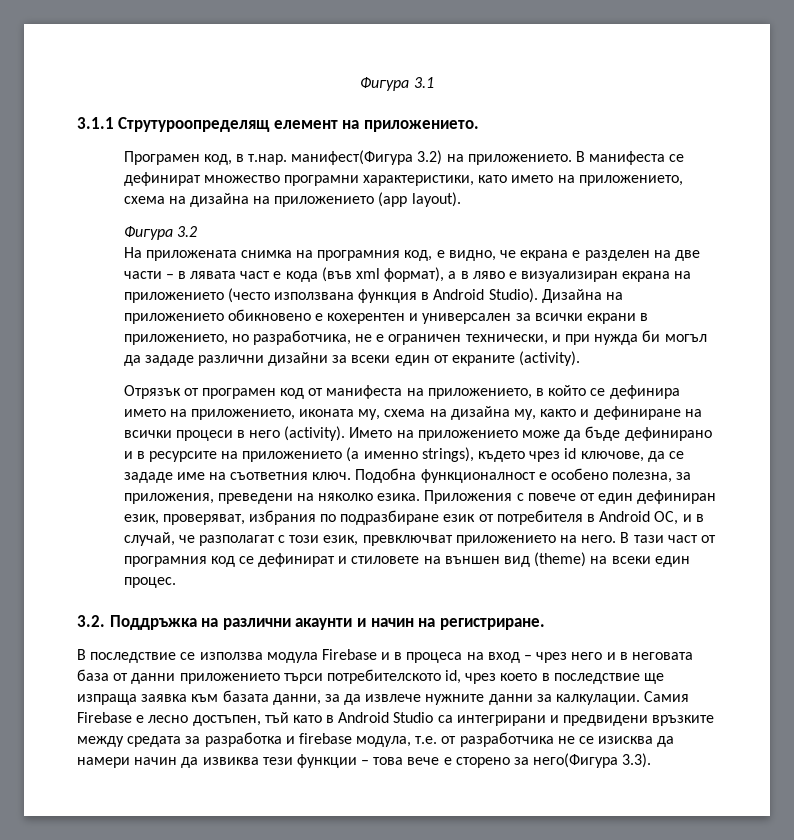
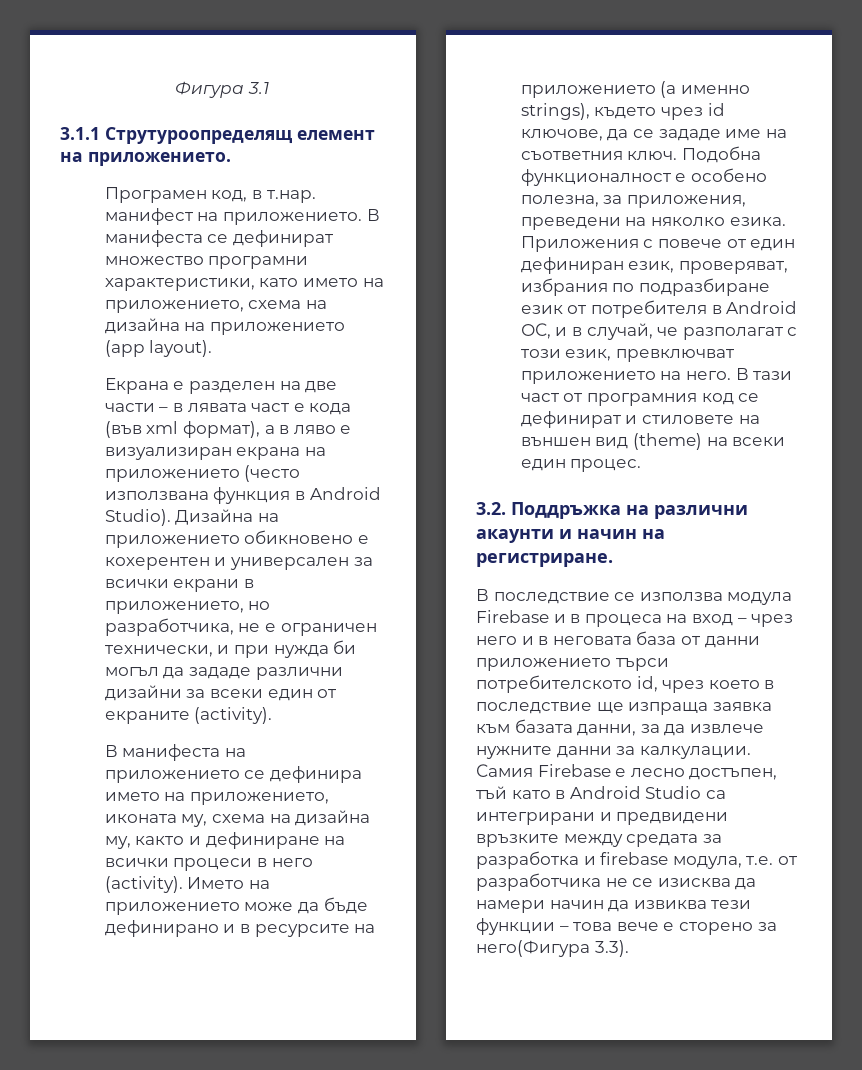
- Програмен код, в т.нар. манифест(Фигура 3.2) на приложението.
+ Програмен код, в т.нар. манифест на приложението.
- Фигура 3.2
- На приложената снимка на програмния код, е видно, че екрана е разделен на две части – в лявата част е кода (във xml формат), а в ляво е визуализиран екрана на приложението (често използвана функция в Android Studio).
+ Екрана е разделен на две части – в лявата част е кода (във xml формат), а в ляво е визуализиран екрана на приложението (често използвана функция в Android Studio).
- Отрязък от програмен код от манифеста на приложението, в който се дефинира името на приложението, иконата му, схема на дизайна му, както и дефиниране на всички процеси в него (activity).
+ В манифеста на приложението се дефинира името на приложението, иконата му, схема на дизайна му, както и дефиниране на всички процеси в него (activity).

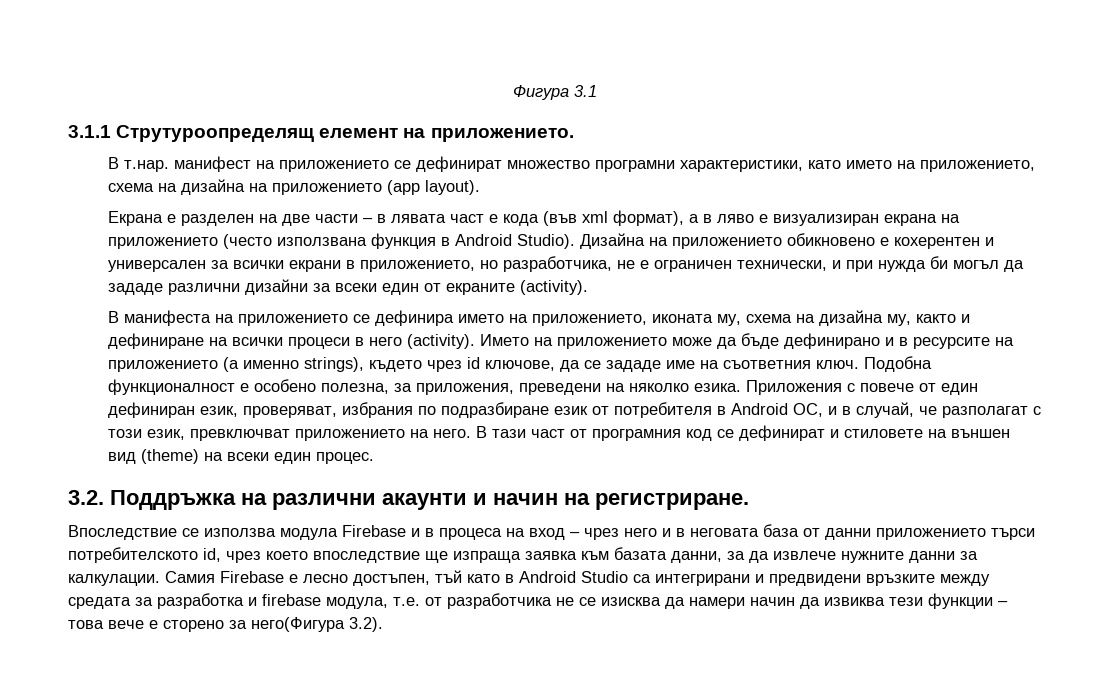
- Програмен код, в т.нар. манифест на приложението. В манифеста се дефинират множество програмни характеристики, като името на приложението, схема на дизайна на приложението (app layout).
+ В т.нар. манифест на приложението се дефинират множество програмни характеристики, като името на приложението, схема на дизайна на приложението (app layout).
- В последствие се използва модула Firebase и в процеса на вход – чрез него и в неговата база от данни приложението търси потребителското id, чрез което в последствие ще изпраща заявка към базата данни, за да извлече нужните данни за калкулации.
+ Впоследствие се използва модула Firebase и в процеса на вход – чрез него и в неговата база от данни приложението търси потребителското id, чрез което впоследствие ще изпраща заявка към базата данни, за да извлече нужните данни за калкулации.
- Самия Firebase е лесно достъпен, тъй като в Android Studio са интегрирани и предвидени връзките между средата за разработка и firebase модула, т.е. от разработчика не се изисква да намери начин да извиква тези функции – това вече е сторено за него(Фигура 3.3).
+ Самия Firebase е лесно достъпен, тъй като в Android Studio са интегрирани и предвидени връзките между средата за разработка и firebase модула, т.е. от разработчика не се изисква да намери начин да извиква тези функции – това вече е сторено за него(Фигура 3.2).

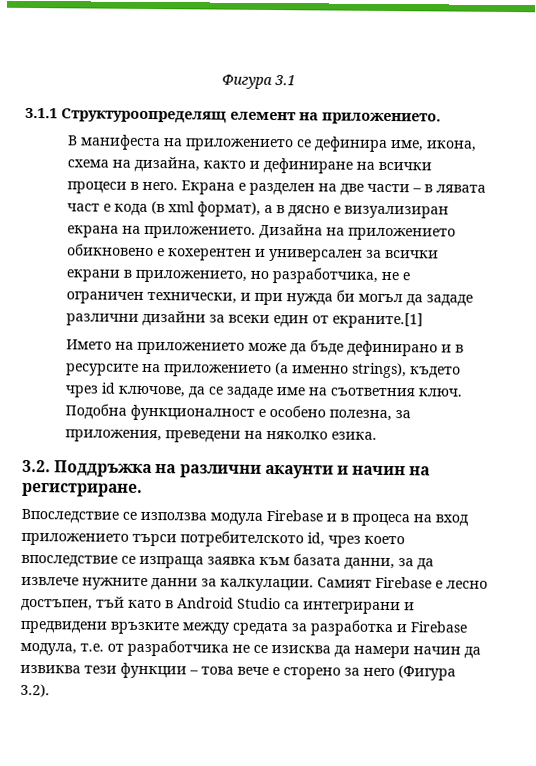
- 3.1.1 Струтуроопределящ елемент на приложението.
+ 3.1.1 Структуроопределящ елемент на приложението.
- В т.нар. манифест на приложението се дефинират множество програмни характеристики, като името на приложението, схема на дизайна на приложението (app layout).
- Екрана е разделен на две части – в лявата част е кода (във xml формат), а в ляво е визуализиран екрана на приложението (често използвана функция в Android Studio).
+ В манифеста на приложението се дефинира име, икона, схема на дизайна, както и дефиниране на всички процеси в него. Екрана е разделен на две части – в лявата част е кода (в xml формат), а в дясно е визуализиран екрана на приложението.
- Дизайна на приложението обикновено е кохерентен и универсален за всички екрани в приложението, но разработчика, не е ограничен технически, и при нужда би могъл да зададе различни дизайни за всеки един от екраните (activity).
- В манифеста на приложението се дефинира името на приложението, иконата му, схема на дизайна му, както и дефиниране на всички процеси в него (activity). Името на приложението може да бъде дефинирано и в ресурсите на приложението (а именно strings), където чрез id ключове, да се зададе име на съответния ключ.
+ Дизайна на приложението обикновено е кохерентен и универсален за всички екрани в приложението, но разработчика, не е ограничен технически, и при нужда би могъл да зададе различни дизайни за всеки един от екраните.[1]
+ Името на приложението може да бъде дефинирано и в ресурсите на приложението (а именно strings), където чрез id ключове, да се зададе име на съответния ключ.
- Приложения с повече от един дефиниран език, проверяват, избрания по подразбиране език от потребителя в Android ОС, и в случай, че разполагат с този език, превключват приложението на него. В тази част от програмния код се дефинират и стиловете на външен вид (theme) на всеки един процес.
- Впоследствие се използва модула Firebase и в процеса на вход – чрез него и в неговата база от данни приложението търси потребителското id, чрез което впоследствие ще изпраща заявка към базата данни, за да извлече нужните данни за калкулации.
+ Впоследствие се използва модула Firebase и в процеса на вход приложението търси потребителското id, чрез което впоследствие се изпраща заявка към базата данни, за да извлече нужните данни за калкулации.
- Самия Firebase е лесно достъпен, тъй като в Android Studio са интегрирани и предвидени връзките между средата за разработка и firebase модула, т.е. от разработчика не се изисква да намери начин да извиква тези функции – това вече е сторено за него(Фигура 3.2).
+ Самият Firebase е лесно достъпен, тъй като в Android Studio са интегрирани и предвидени връзките между средата за разработка и Firebase модула, т.е. от разработчика не се изисква да намери начин да извиква тези функции – това вече е сторено за него (Фигура 3.2).

